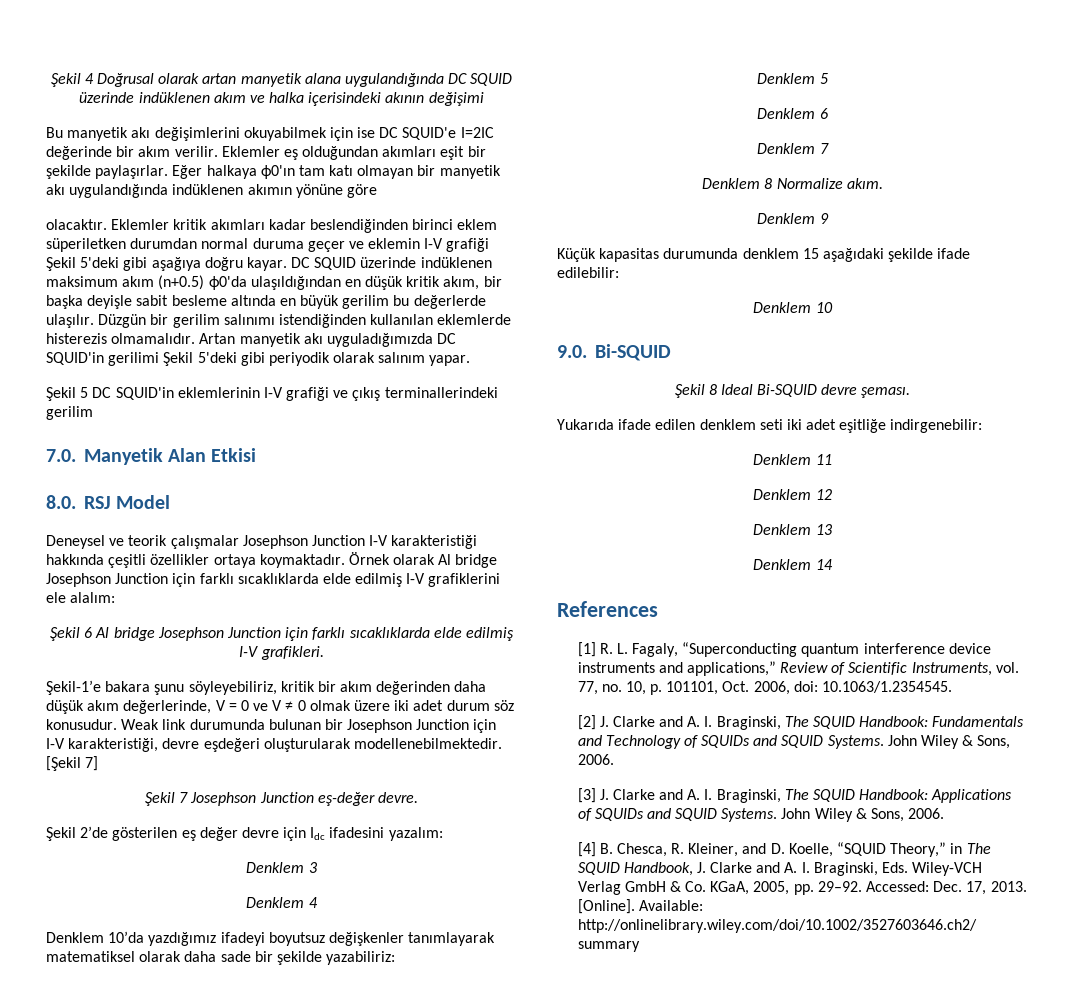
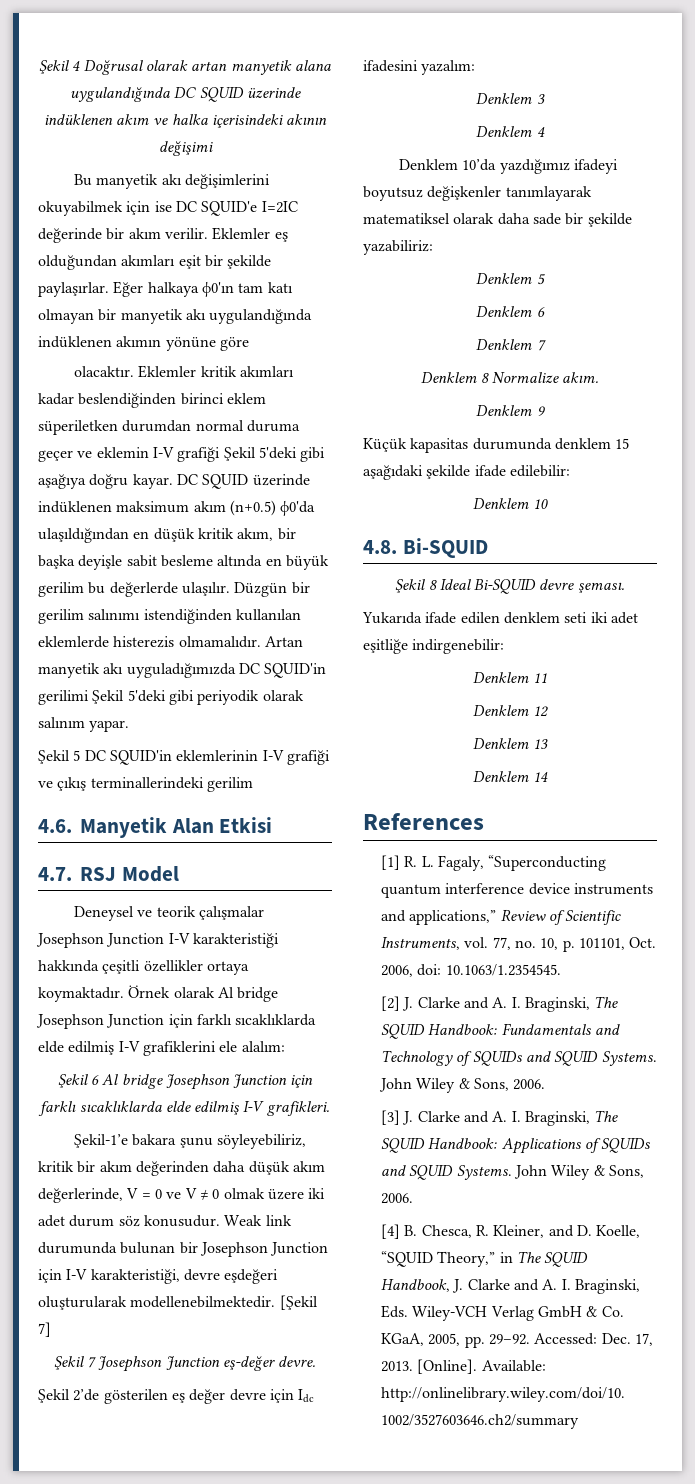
- 7.0. Manyetik Alan Etkisi
+ 4.6. Manyetik Alan Etkisi
- 8.0. RSJ Model
+ 4.7. RSJ Model
- 9.0. Bi-SQUID
+ 4.8. Bi-SQUID

